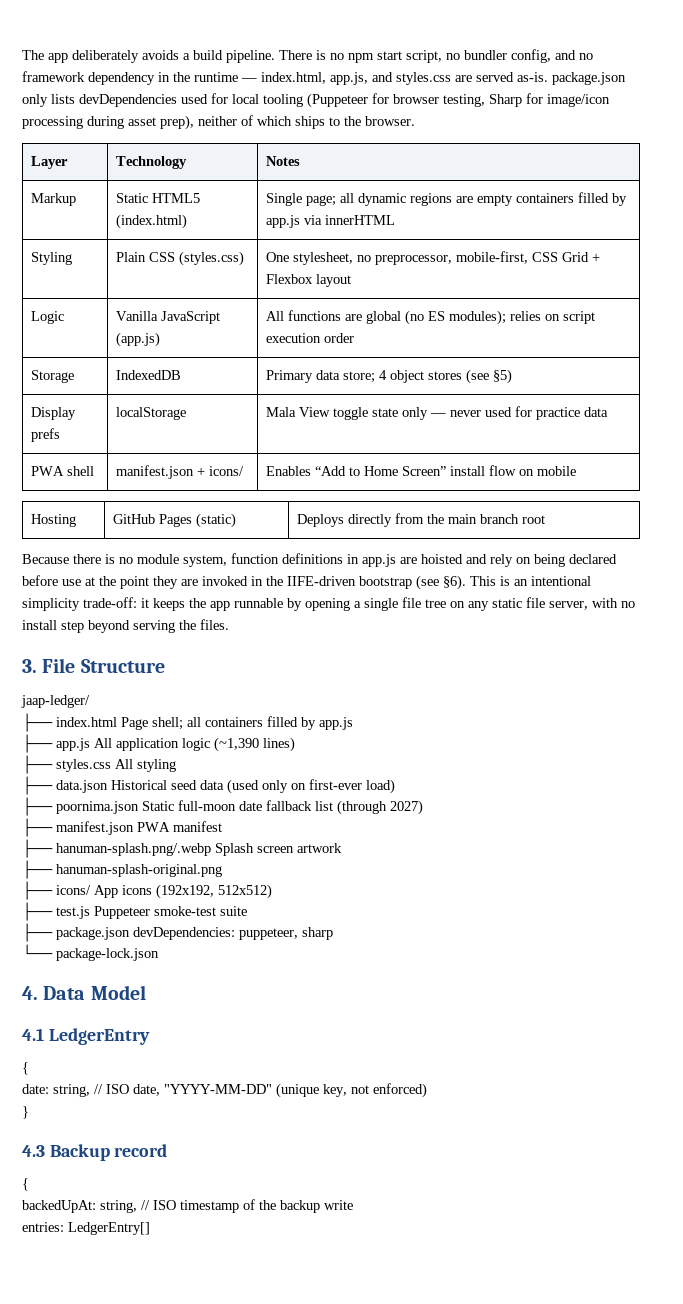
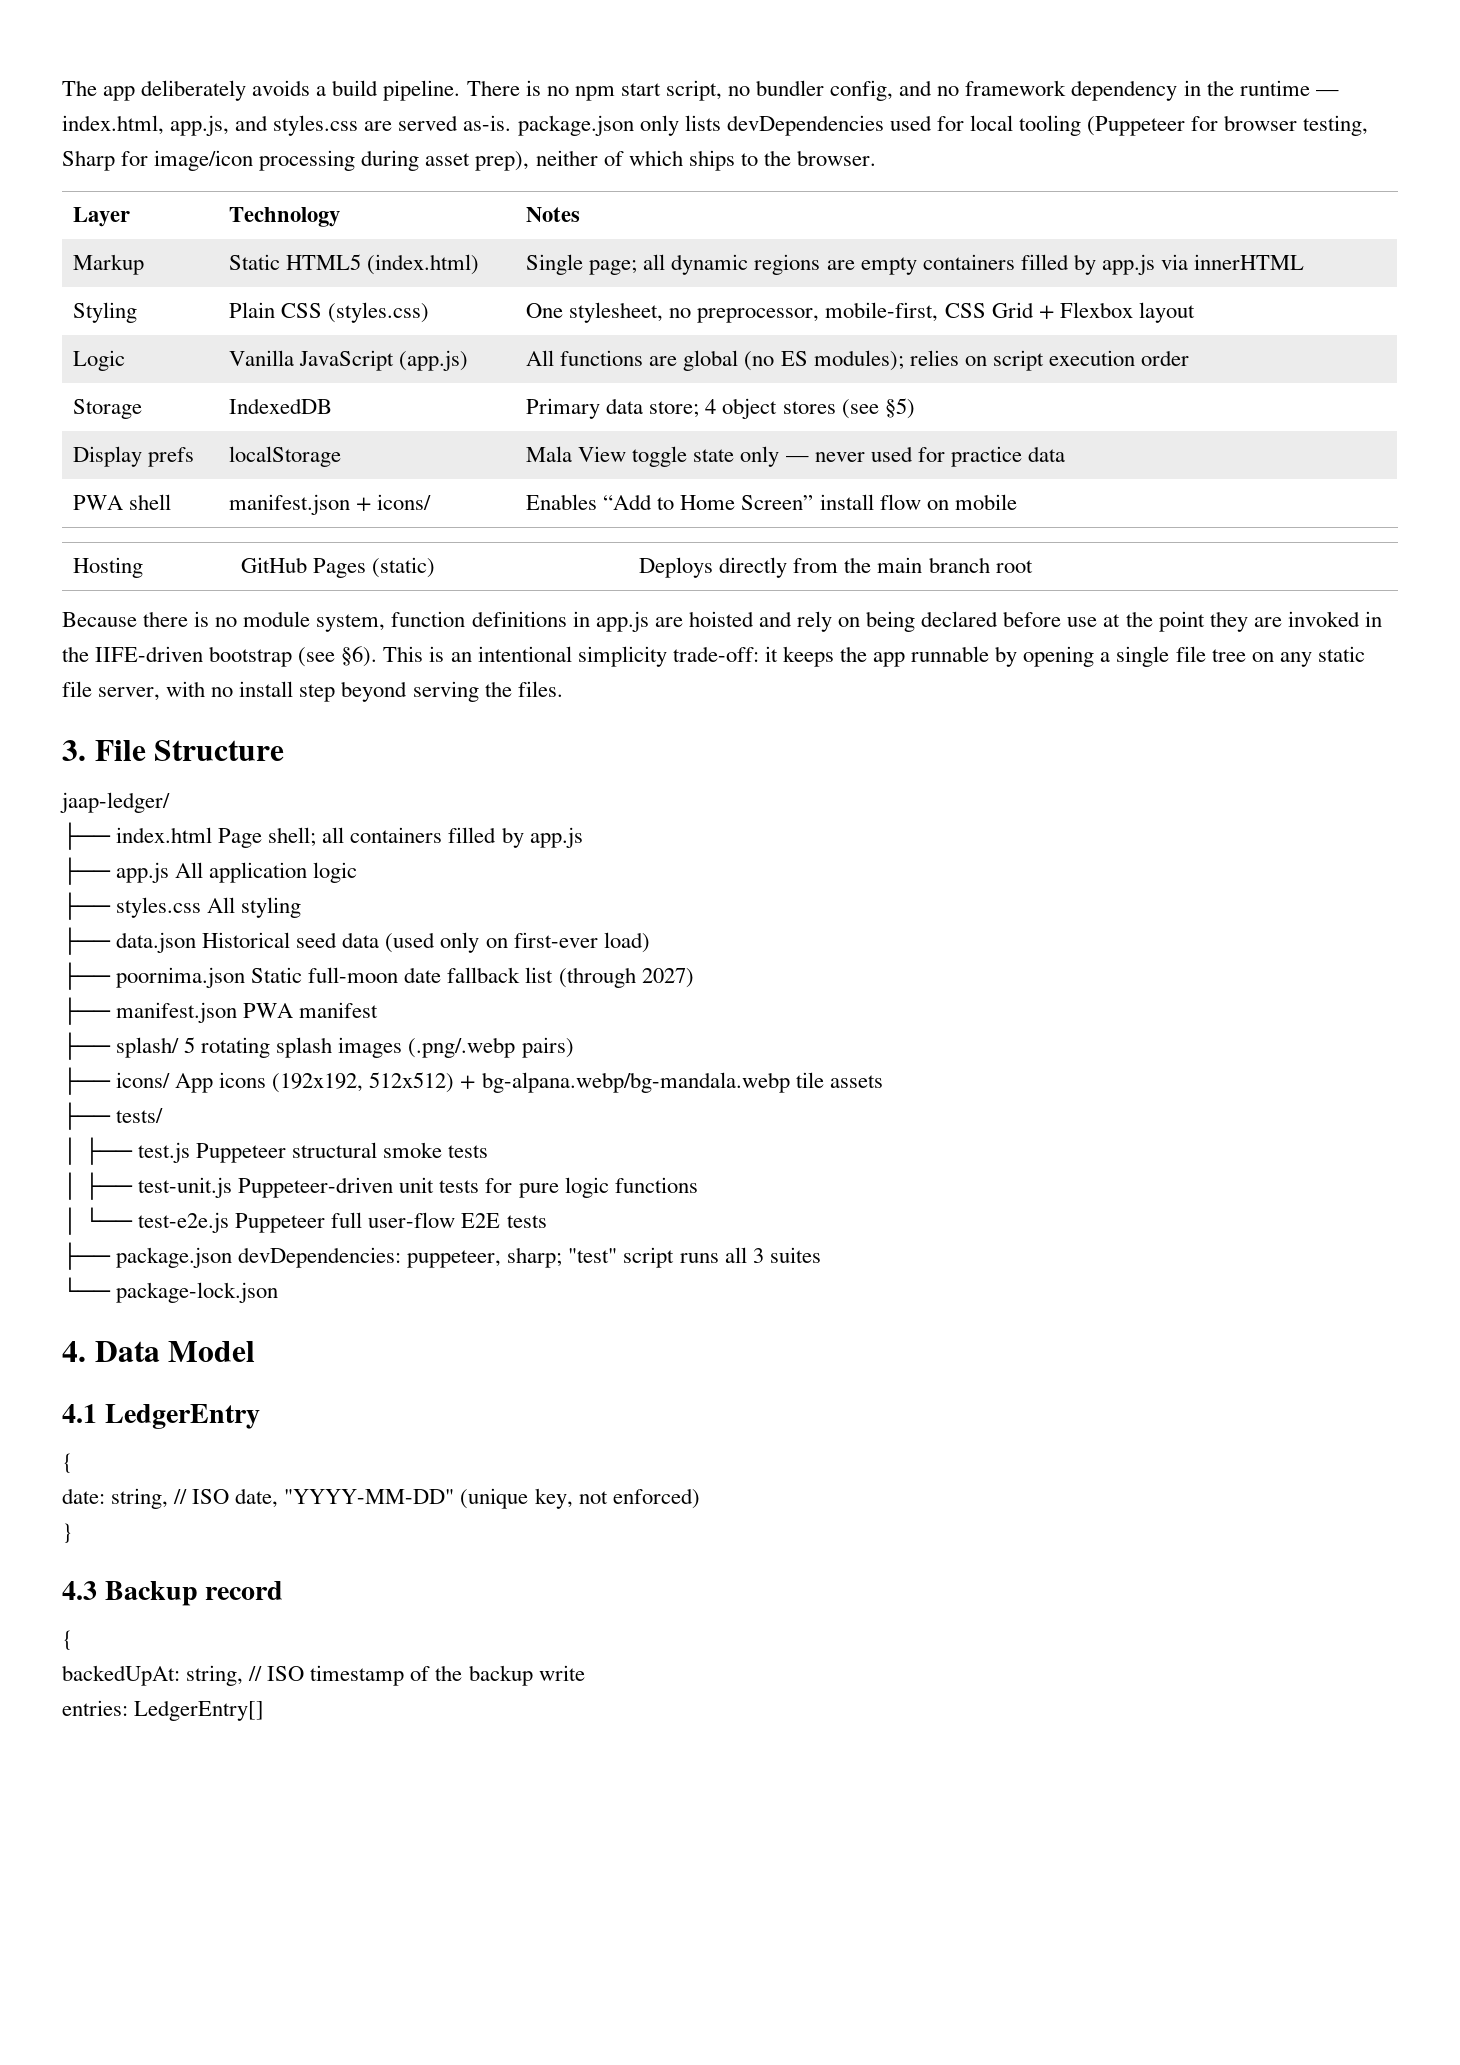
- ├── app.js All application logic (~1,390 lines)
+ ├── app.js All application logic
- ├── hanuman-splash.png/.webp Splash screen artwork
- ├── hanuman-splash-original.png
+ ├── splash/ 5 rotating splash images (.png/.webp pairs)
- ├── icons/ App icons (192x192, 512x512)
- ├── test.js Puppeteer smoke-test suite
- ├── package.json devDependencies: puppeteer, sharp
+ ├── icons/ App icons (192x192, 512x512) + bg-alpana.webp/bg-mandala.webp tile assets
+ ├── tests/
+ │ ├── test.js Puppeteer structural smoke tests
+ │ ├── test-unit.js Puppeteer-driven unit tests for pure logic functions
+ │ └── test-e2e.js Puppeteer full user-flow E2E tests
+ ├── package.json devDependencies: puppeteer, sharp; "test" script runs all 3 suites

